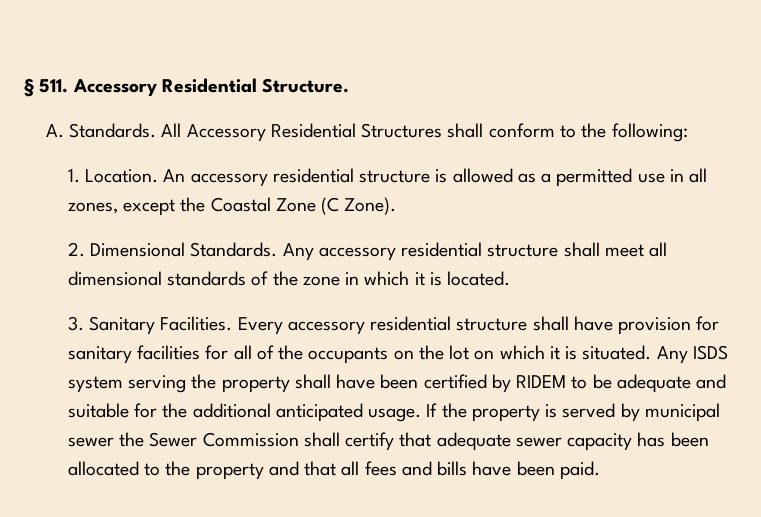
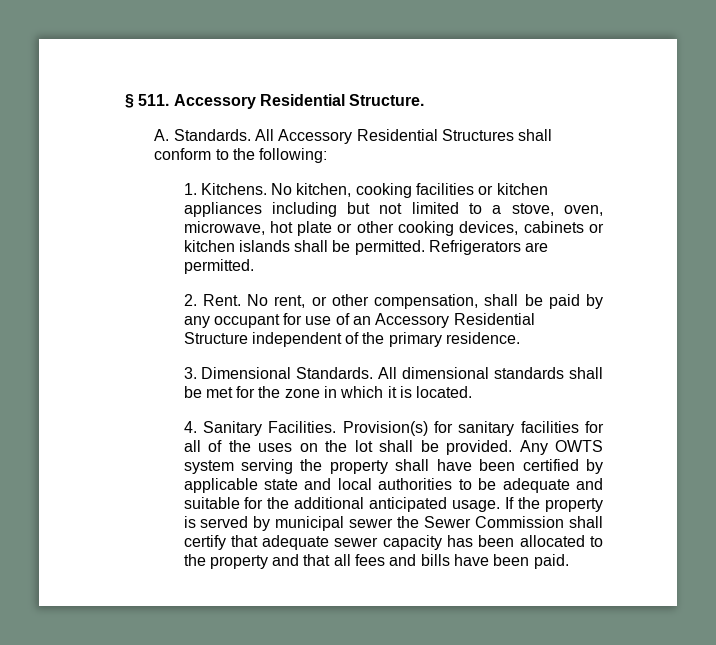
- 1. Location. An accessory residential structure is allowed as a permitted use in all zones, except the Coastal Zone (C Zone).
- 2. Dimensional Standards. Any accessory residential structure shall meet all dimensional standards of the zone in which it is located.
+ 1. Kitchens. No kitchen, cooking facilities or kitchen appliances including but not limited to a stove, oven, microwave, hot plate or other cooking devices, cabinets or kitchen islands shall be permitted. Refrigerators are permitted.
+ 2. Rent. No rent, or other compensation, shall be paid by any occupant for use of an Accessory Residential Structure independent of the primary residence.
+ 3. Dimensional Standards. All dimensional standards shall be met for the zone in which it is located.
- 3. Sanitary Facilities.
+ 4. Sanitary Facilities.
- Every accessory residential structure shall have provision for sanitary facilities for all of the occupants on the lot on which it is situated. Any ISDS system serving the property shall have been certified by RIDEM to be adequate and suitable for the additional anticipated usage.
+ Provision(s) for sanitary facilities for all of the uses on the lot shall be provided. Any OWTS system serving the property shall have been certified by applicable state and local authorities to be adequate and suitable for the additional anticipated usage.

